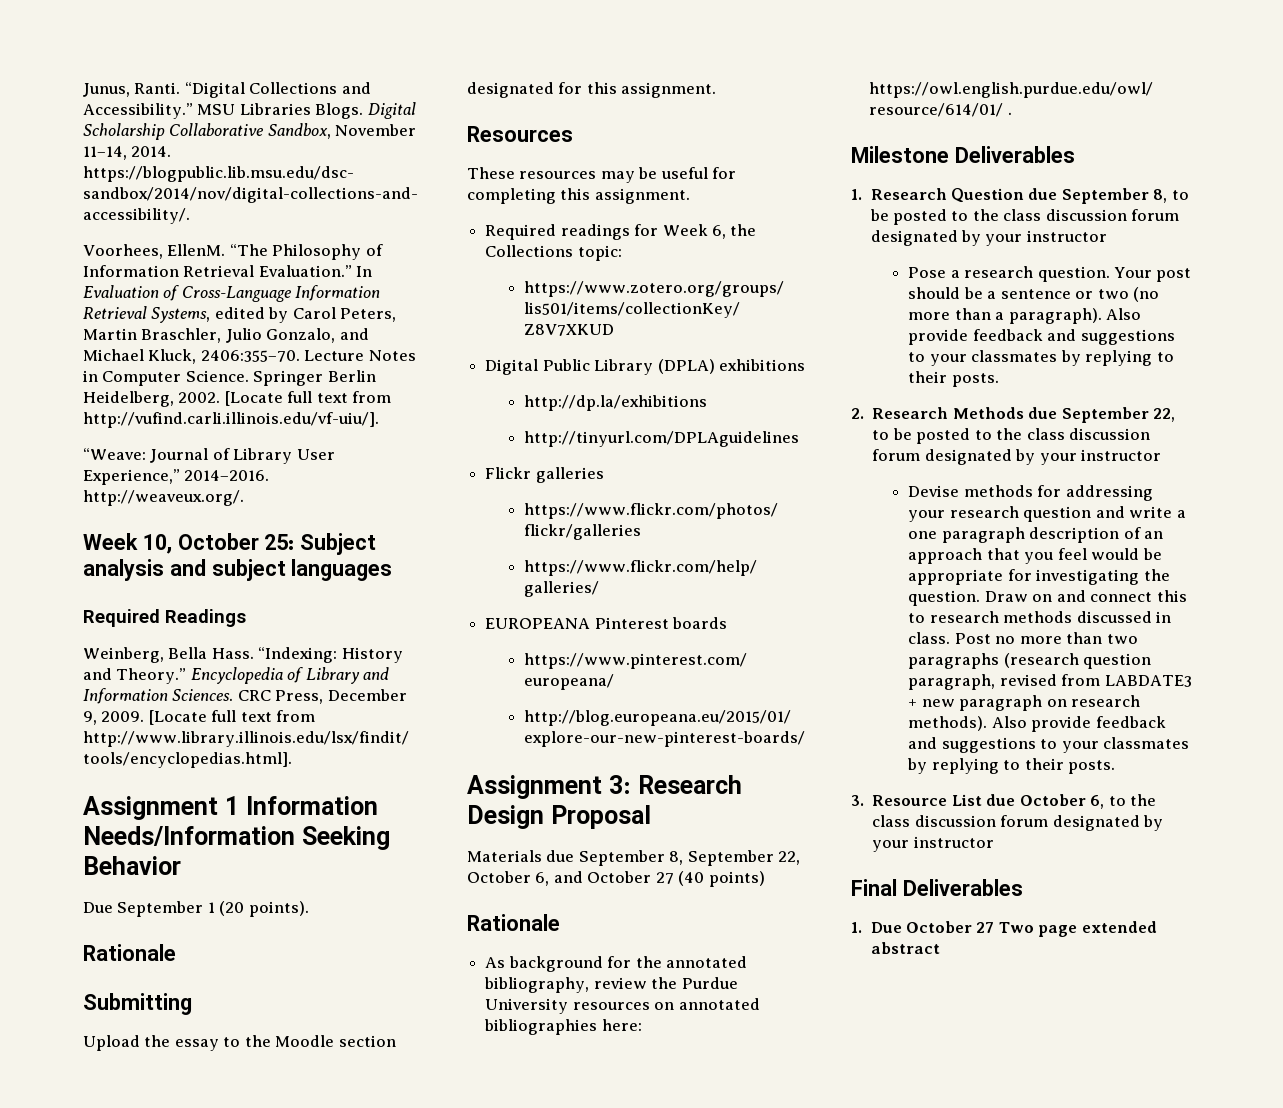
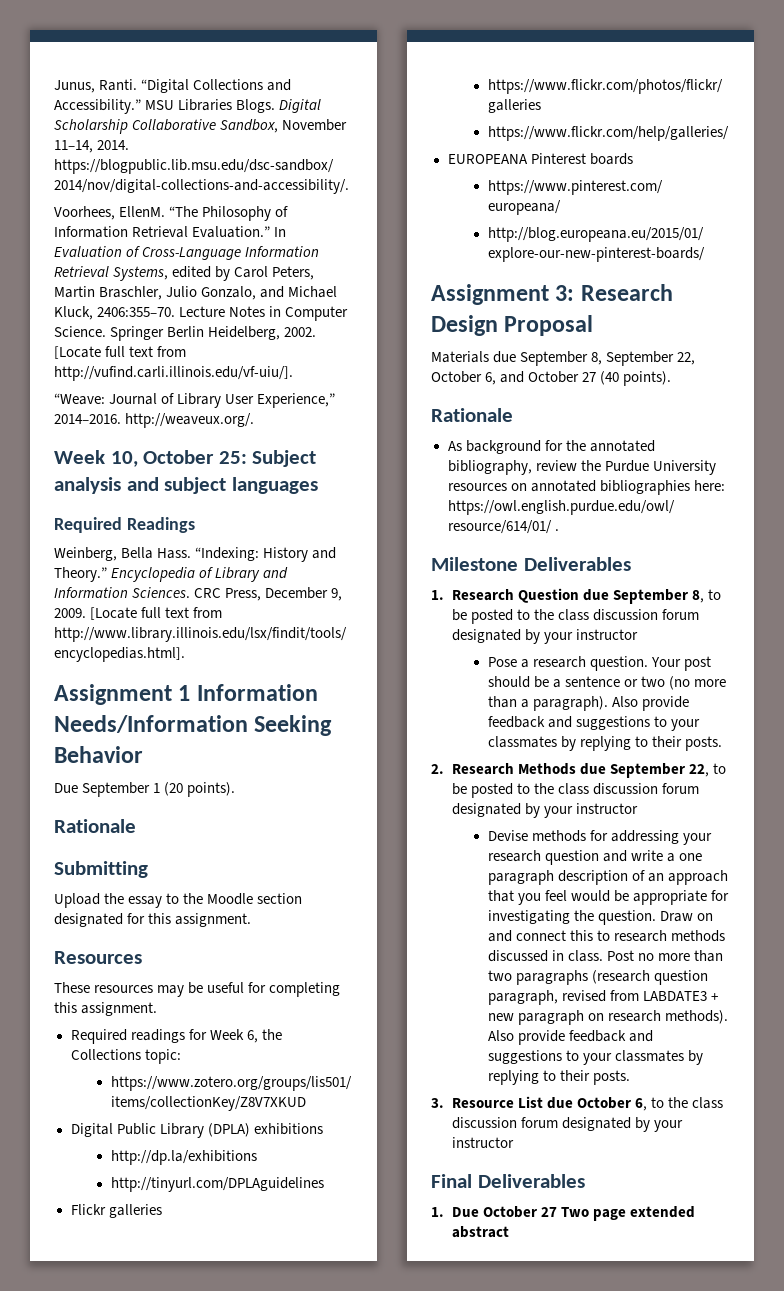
- Materials due September 8, September 22, October 6, and October 27 (40 points)
+ Materials due September 8, September 22, October 6, and October 27 (40 points).

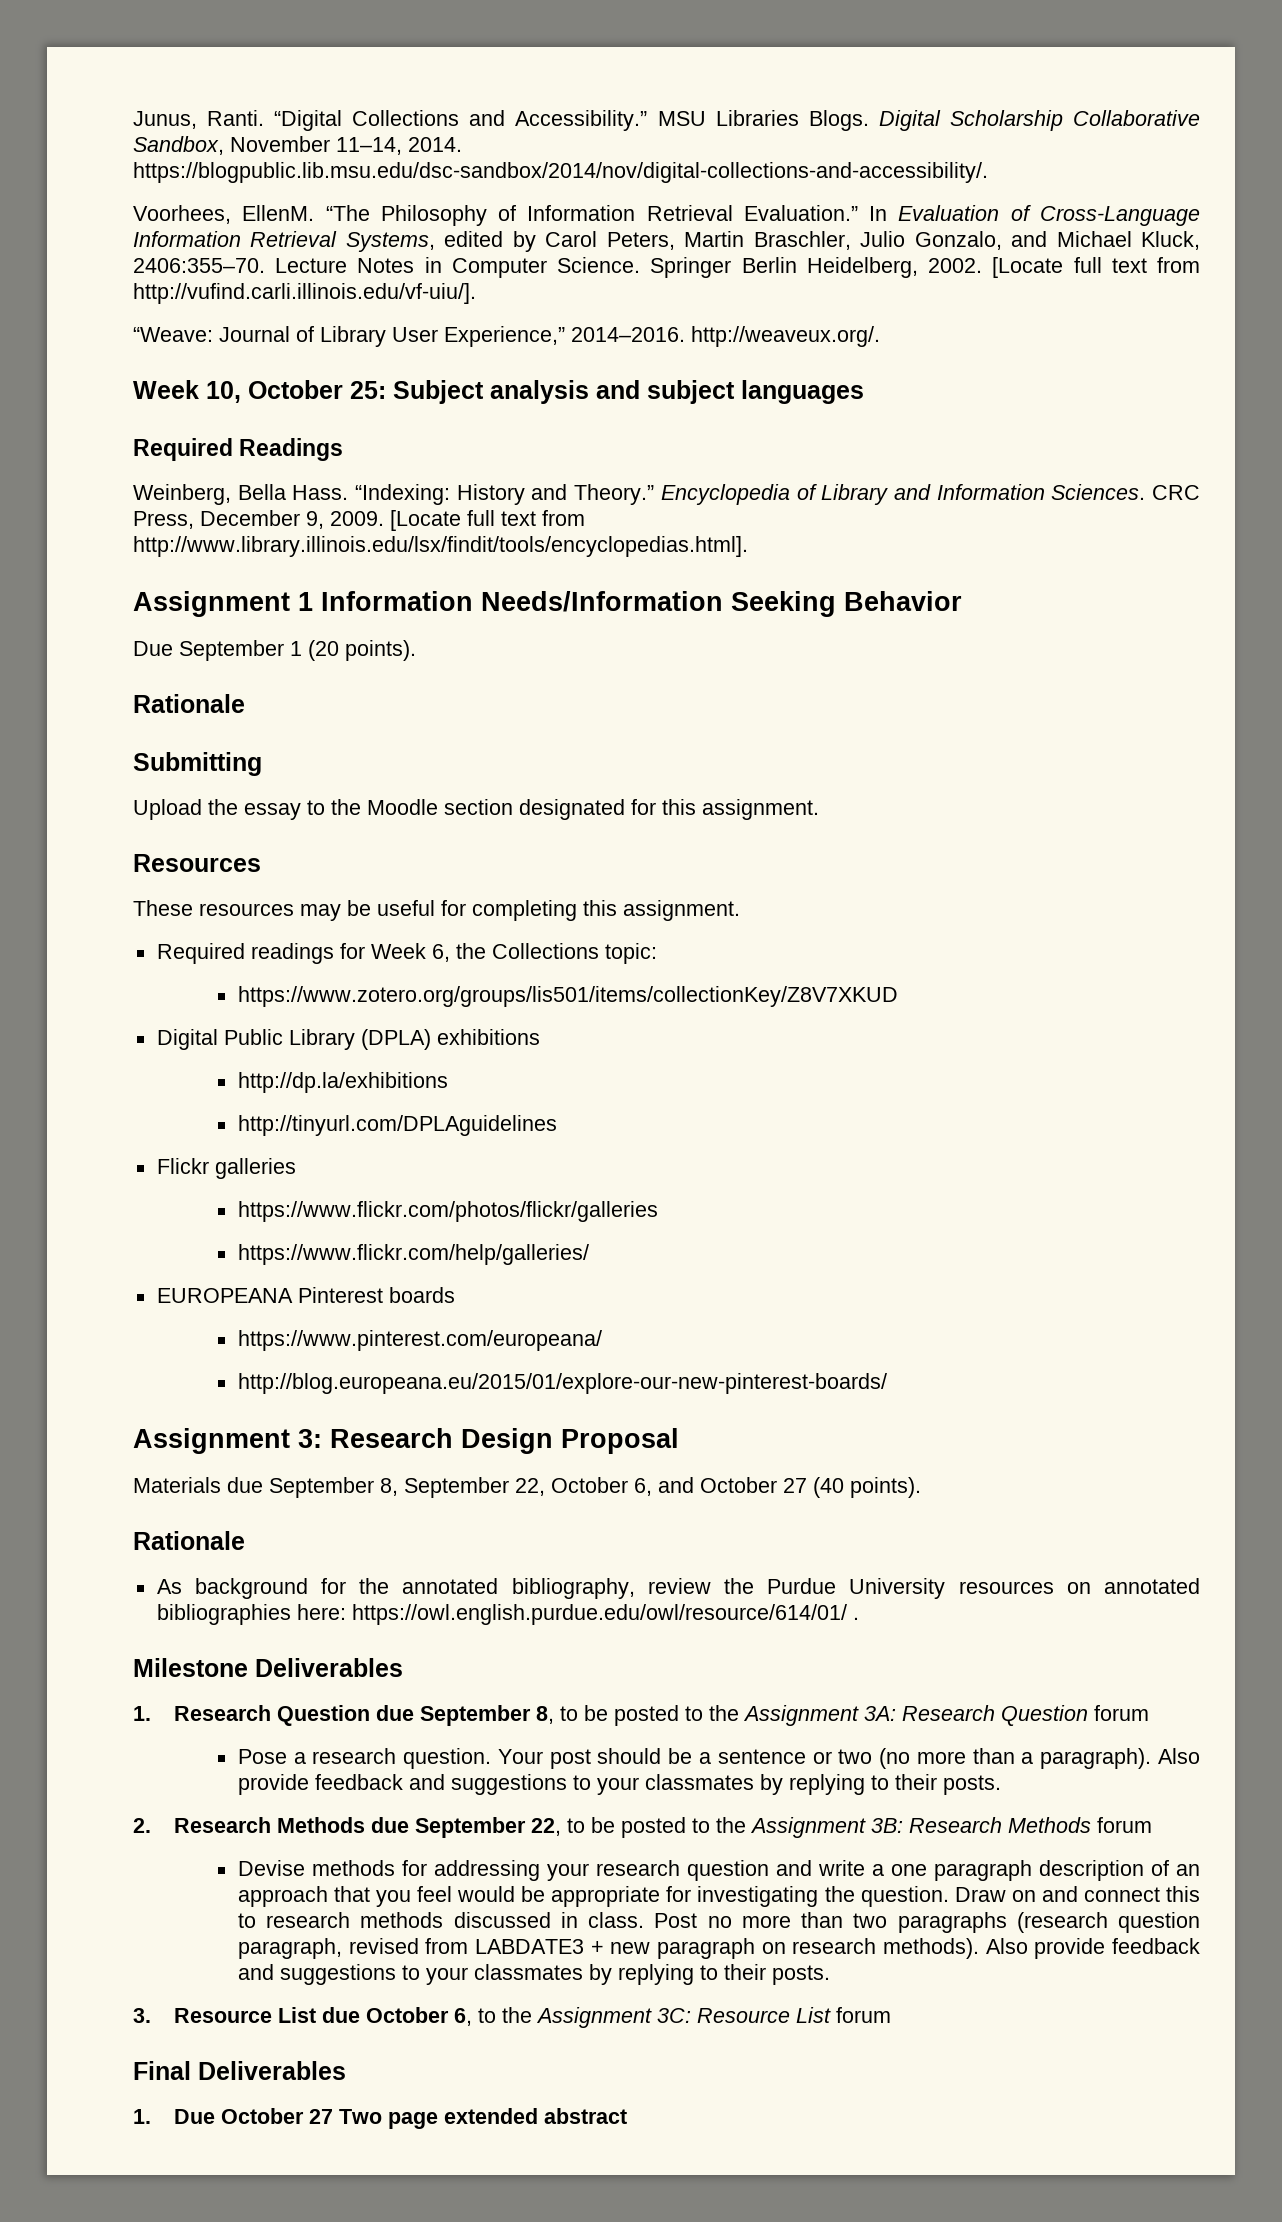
- 1. Research Question due September 8, to be posted to the class discussion forum designated by your instructor
+ 1. Research Question due September 8, to be posted to the Assignment 3A: Research Question forum
- 2. Research Methods due September 22, to be posted to the class discussion forum designated by your instructor
+ 2. Research Methods due September 22, to be posted to the Assignment 3B: Research Methods forum
- 3. Resource List due October 6, to the class discussion forum designated by your instructor
+ 3. Resource List due October 6, to the Assignment 3C: Resource List forum

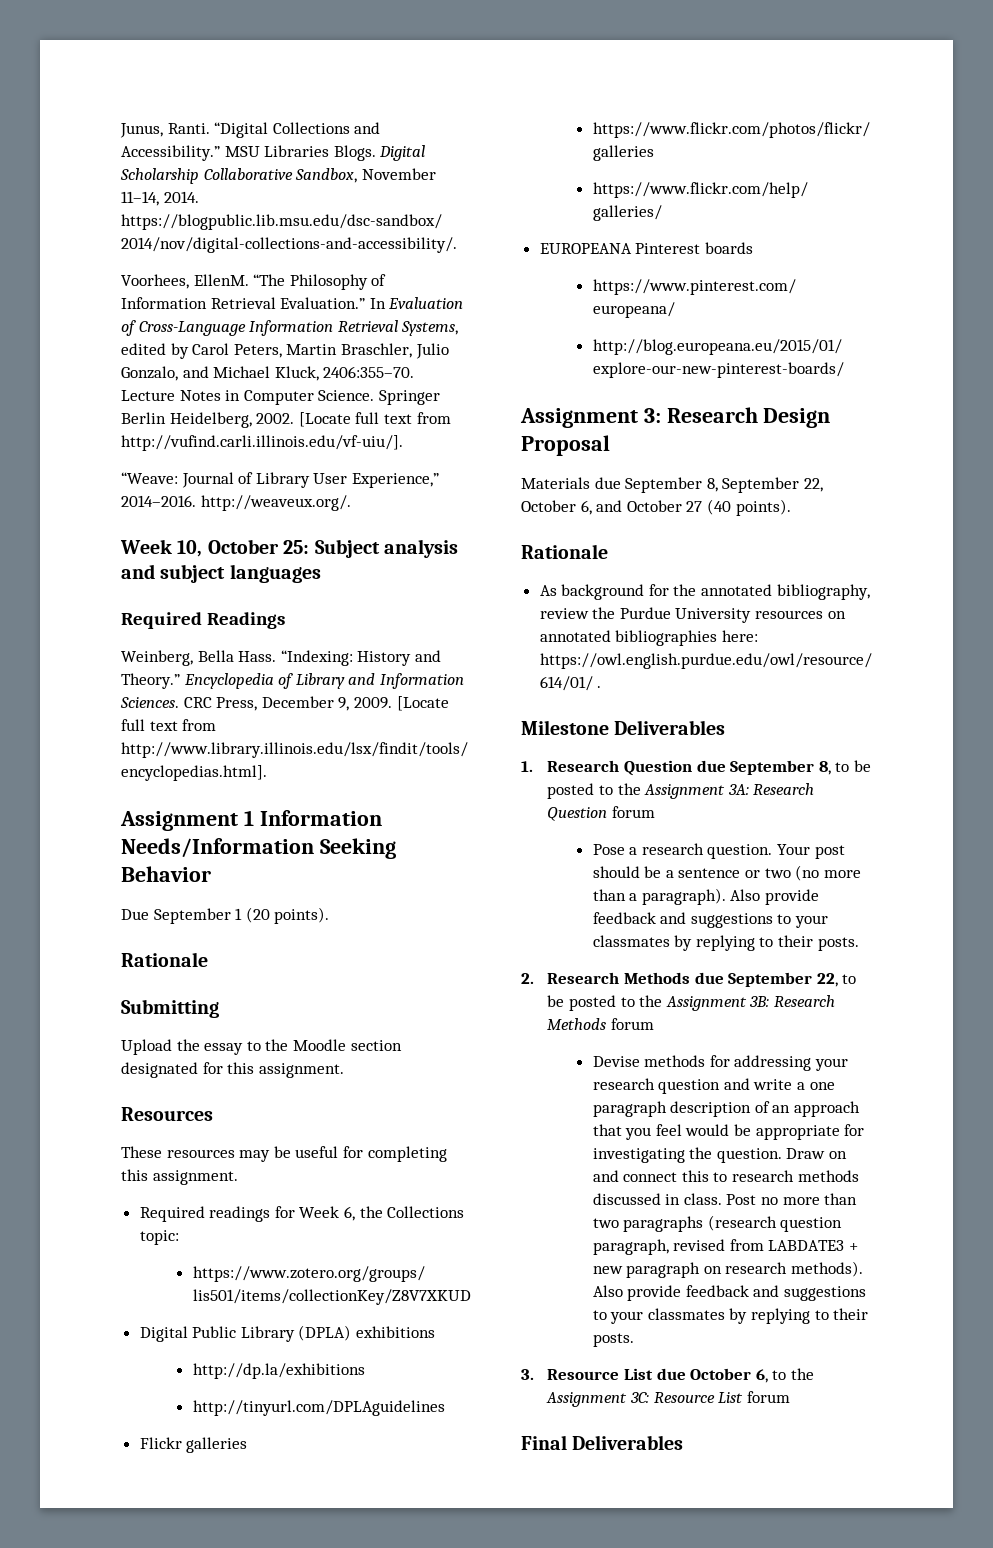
- 1. Due October 27 Two page extended abstract

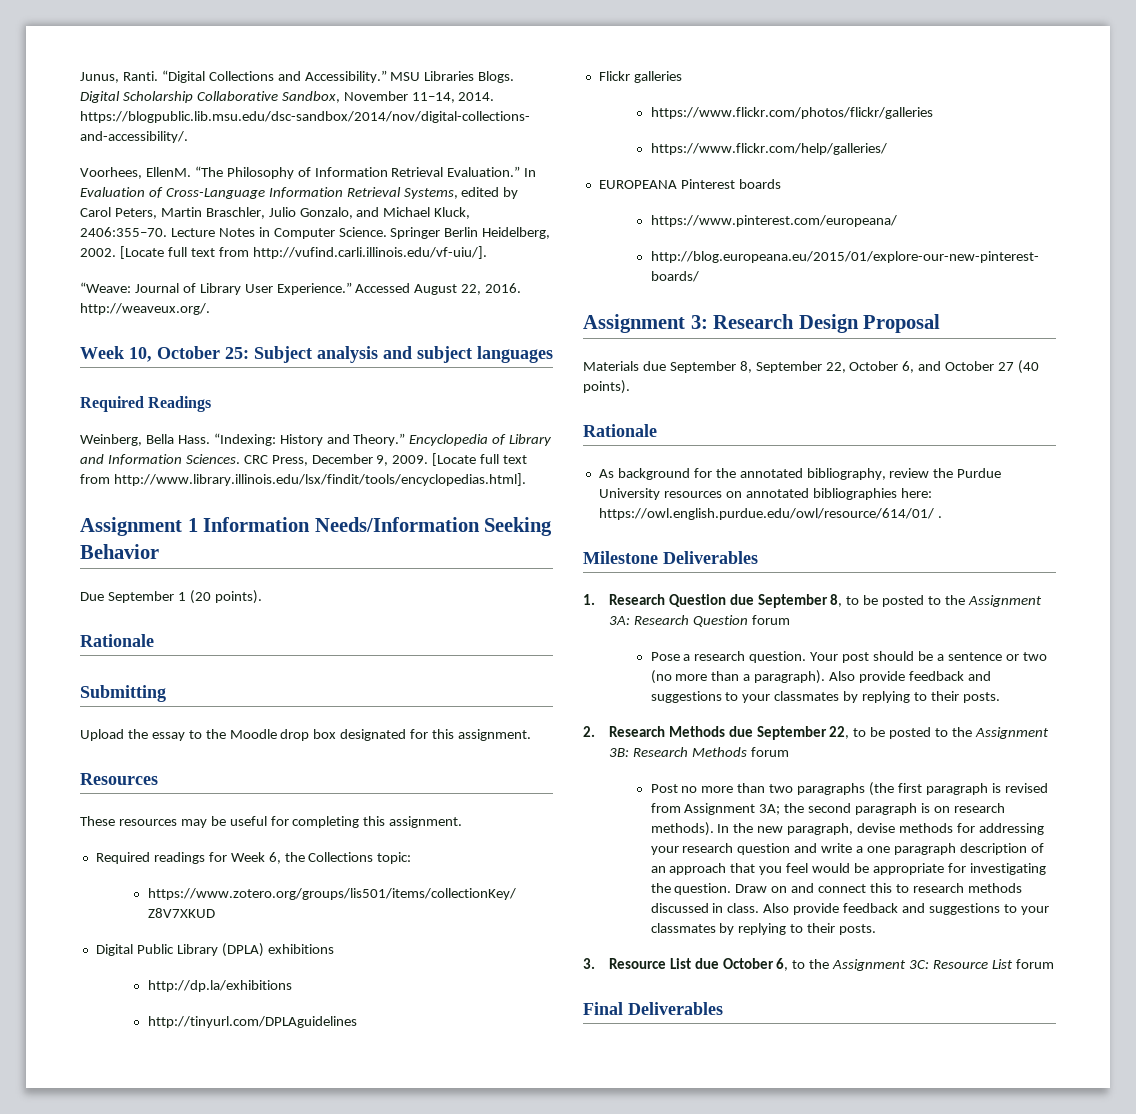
- “Weave: Journal of Library User Experience,” 2014–2016. http://weaveux.org/.
+ “Weave: Journal of Library User Experience.” Accessed August 22, 2016. http://weaveux.org/.
- Upload the essay to the Moodle section designated for this assignment.
+ Upload the essay to the Moodle drop box designated for this assignment.
- Devise methods for addressing your research question and write a one paragraph description of an approach that you feel would be appropriate for investigating the question.
+ Post no more than two paragraphs (the first paragraph is revised from Assignment 3A; the second paragraph is on research methods). In the new paragraph, devise methods for addressing your research question and write a one paragraph description of an approach that you feel would be appropriate for investigating the question.
- Post no more than two paragraphs (research question paragraph, revised from LABDATE3 + new paragraph on research methods).

